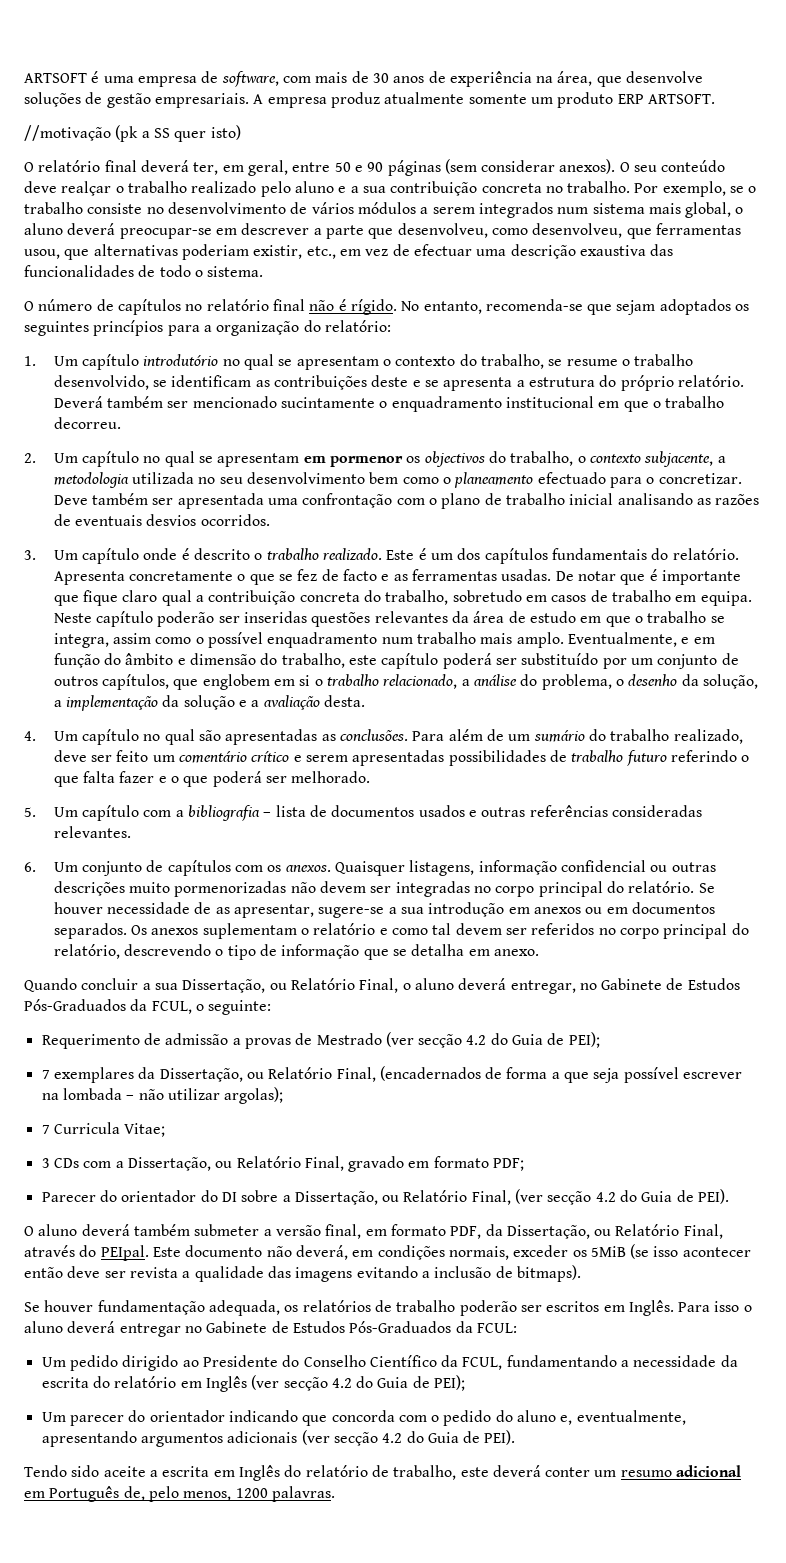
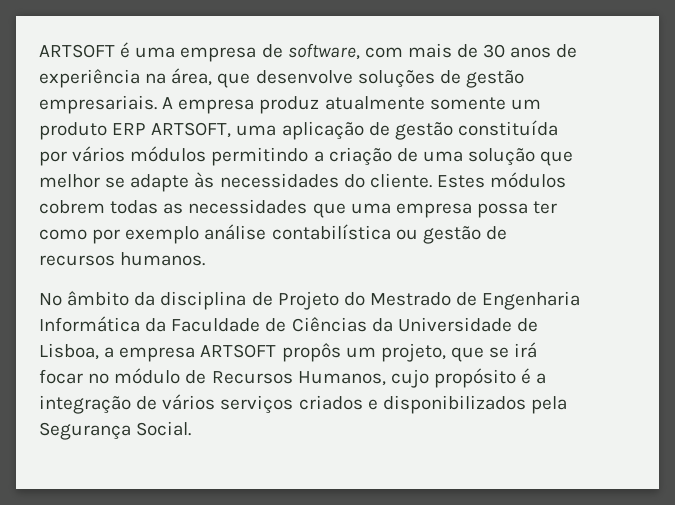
- A empresa produz atualmente somente um produto ERP ARTSOFT.
- //motivação (pk a SS quer isto)
- O relatório final deverá ter, em geral, entre 50 e 90 páginas (sem considerar anexos). O seu conteúdo deve realçar o trabalho realizado pelo aluno e a sua contribuição concreta no trabalho. Por exemplo, se o trabalho consiste no desenvolvimento de vários módulos a serem integrados num sistema mais global, o aluno deverá preocupar-se em descrever a parte que desenvolveu, como desenvolveu, que ferramentas usou, que alternativas poderiam existir, etc., em vez de efectuar uma descrição exaustiva das funcionalidades de todo o sistema.
- O número de capítulos no relatório final não é rígido. No entanto, recomenda-se que sejam adoptados os seguintes princípios para a organização do relatório:
- 1. Um capítulo introdutório no qual se apresentam o contexto do trabalho, se resume o trabalho desenvolvido, se identificam as contribuições deste e se apresenta a estrutura do próprio relatório. Deverá também ser mencionado sucintamente o enquadramento institucional em que o trabalho decorreu.
- 2. Um capítulo no qual se apresentam em pormenor os objectivos do trabalho, o contexto subjacente, a metodologia utilizada no seu desenvolvimento bem como o planeamento efectuado para o concretizar. Deve também ser apresentada uma confrontação com o plano de trabalho inicial analisando as razões de eventuais desvios ocorridos.
- 3. Um capítulo onde é descrito o trabalho realizado. Este é um dos capítulos fundamentais do relatório. Apresenta concretamente o que se fez de facto e as ferramentas usadas. De notar que é importante que fique claro qual a contribuição concreta do trabalho, sobretudo em casos de trabalho em equipa. Neste capítulo poderão ser inseridas questões relevantes da área de estudo em que o trabalho se integra, assim como o possível enquadramento num trabalho mais amplo. Eventualmente, e em função do âmbito e dimensão do trabalho, este capítulo poderá ser substituído por um conjunto de outros capítulos, que englobem em si o trabalho relacionado, a análise do problema, o desenho da solução, a implementação da solução e a avaliação desta.
- 4. Um capítulo no qual são apresentadas as conclusões. Para além de um sumário do trabalho realizado, deve ser feito um comentário crítico e serem apresentadas possibilidades de trabalho futuro referindo o que falta fazer e o que poderá ser melhorado.
- 5. Um capítulo com a bibliografia – lista de documentos usados e outras referências consideradas relevantes.
- 6. Um conjunto de capítulos com os anexos. Quaisquer listagens, informação confidencial ou outras descrições muito pormenorizadas não devem ser integradas no corpo principal do relatório. Se houver necessidade de as apresentar, sugere-se a sua introdução em anexos ou em documentos separados. Os anexos suplementam o relatório e como tal devem ser referidos no corpo principal do relatório, descrevendo o tipo de informação que se detalha em anexo.
- Quando concluir a sua Dissertação, ou Relatório Final, o aluno deverá entregar, no Gabinete de Estudos Pós-Graduados da FCUL, o seguinte:
- Requerimento de admissão a provas de Mestrado (ver secção 4.2 do Guia de PEI);
- 7 exemplares da Dissertação, ou Relatório Final, (encadernados de forma a que seja possível escrever na lombada – não utilizar argolas);
- 7 Curricula Vitae;
- 3 CDs com a Dissertação, ou Relatório Final, gravado em formato PDF;
- Parecer do orientador do DI sobre a Dissertação, ou Relatório Final, (ver secção 4.2 do Guia de PEI).
- O aluno deverá também submeter a versão final, em formato PDF, da Dissertação, ou Relatório Final, através do PEIpal. Este documento não deverá, em condições normais, exceder os 5MiB (se isso acontecer então deve ser revista a qualidade das imagens evitando a inclusão de bitmaps).
- Se houver fundamentação adequada, os relatórios de trabalho poderão ser escritos em Inglês. Para isso o aluno deverá entregar no Gabinete de Estudos Pós-Graduados da FCUL:
- Um pedido dirigido ao Presidente do Conselho Científico da FCUL, fundamentando a necessidade da escrita do relatório em Inglês (ver secção 4.2 do Guia de PEI);
- Um parecer do orientador indicando que concorda com o pedido do aluno e, eventualmente, apresentando argumentos adicionais (ver secção 4.2 do Guia de PEI).
- Tendo sido aceite a escrita em Inglês do relatório de trabalho, este deverá conter um resumo adicional em Português de, pelo menos, 1200 palavras.
+ A empresa produz atualmente somente um produto ERP ARTSOFT, uma aplicação de gestão constituída por vários módulos permitindo a criação de uma solução que melhor se adapte às necessidades do cliente. Estes módulos cobrem todas as necessidades que uma empresa possa ter como por exemplo análise contabilística ou gestão de recursos humanos.
+ No âmbito da disciplina de Projeto do Mestrado de Engenharia Informática da Faculdade de Ciências da Universidade de Lisboa, a empresa ARTSOFT propôs um projeto, que se irá focar no módulo de Recursos Humanos, cujo propósito é a integração de vários serviços criados e disponibilizados pela Segurança Social.

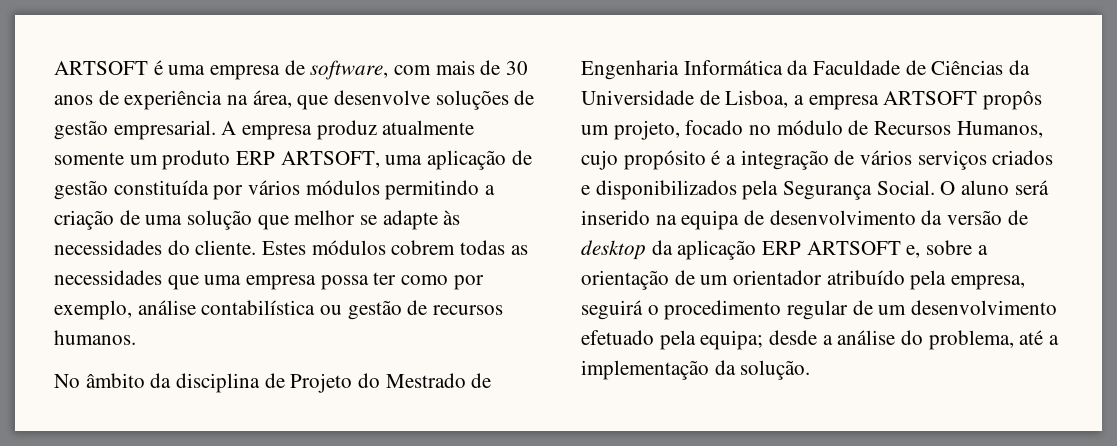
- ARTSOFT é uma empresa de software, com mais de 30 anos de experiência na área, que desenvolve soluções de gestão empresariais.
+ ARTSOFT é uma empresa de software, com mais de 30 anos de experiência na área, que desenvolve soluções de gestão empresarial.
- Estes módulos cobrem todas as necessidades que uma empresa possa ter como por exemplo análise contabilística ou gestão de recursos humanos.
+ Estes módulos cobrem todas as necessidades que uma empresa possa ter como por exemplo, análise contabilística ou gestão de recursos humanos.
- No âmbito da disciplina de Projeto do Mestrado de Engenharia Informática da Faculdade de Ciências da Universidade de Lisboa, a empresa ARTSOFT propôs um projeto, que se irá focar no módulo de Recursos Humanos, cujo propósito é a integração de vários serviços criados e disponibilizados pela Segurança Social.
+ No âmbito da disciplina de Projeto do Mestrado de Engenharia Informática da Faculdade de Ciências da Universidade de Lisboa, a empresa ARTSOFT propôs um projeto, focado no módulo de Recursos Humanos, cujo propósito é a integração de vários serviços criados e disponibilizados pela Segurança Social.
+ O aluno será inserido na equipa de desenvolvimento da versão de desktop da aplicação ERP ARTSOFT e, sobre a orientação de um orientador atribuído pela empresa, seguirá o procedimento regular de um desenvolvimento efetuado pela equipa; desde a análise do problema, até a implementação da solução.

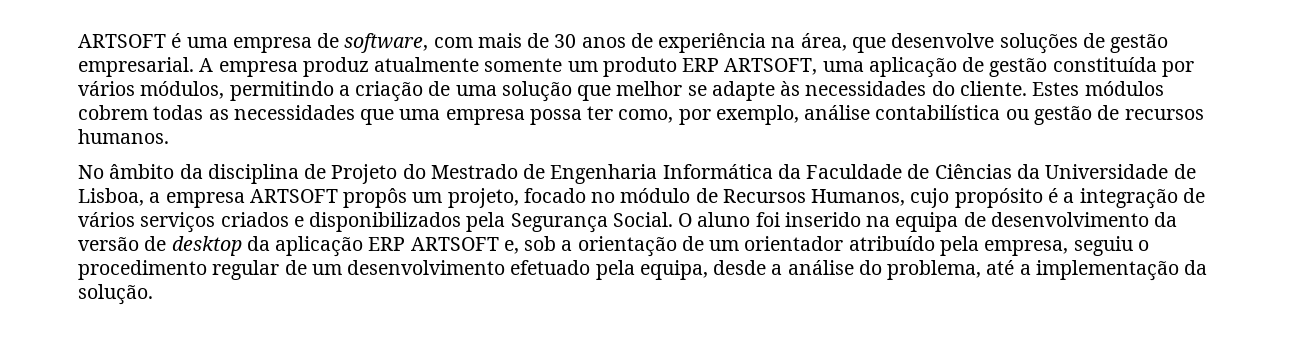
- A empresa produz atualmente somente um produto ERP ARTSOFT, uma aplicação de gestão constituída por vários módulos permitindo a criação de uma solução que melhor se adapte às necessidades do cliente.
+ A empresa produz atualmente somente um produto ERP ARTSOFT, uma aplicação de gestão constituída por vários módulos, permitindo a criação de uma solução que melhor se adapte às necessidades do cliente.
- Estes módulos cobrem todas as necessidades que uma empresa possa ter como por exemplo, análise contabilística ou gestão de recursos humanos.
+ Estes módulos cobrem todas as necessidades que uma empresa possa ter como, por exemplo, análise contabilística ou gestão de recursos humanos.
- O aluno será inserido na equipa de desenvolvimento da versão de desktop da aplicação ERP ARTSOFT e, sobre a orientação de um orientador atribuído pela empresa, seguirá o procedimento regular de um desenvolvimento efetuado pela equipa; desde a análise do problema, até a implementação da solução.
+ O aluno foi inserido na equipa de desenvolvimento da versão de desktop da aplicação ERP ARTSOFT e, sob a orientação de um orientador atribuído pela empresa, seguiu o procedimento regular de um desenvolvimento efetuado pela equipa, desde a análise do problema, até a implementação da solução.

